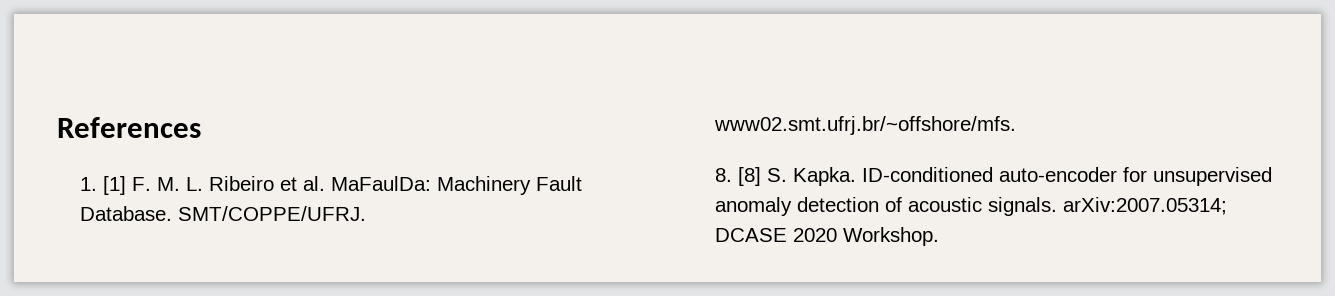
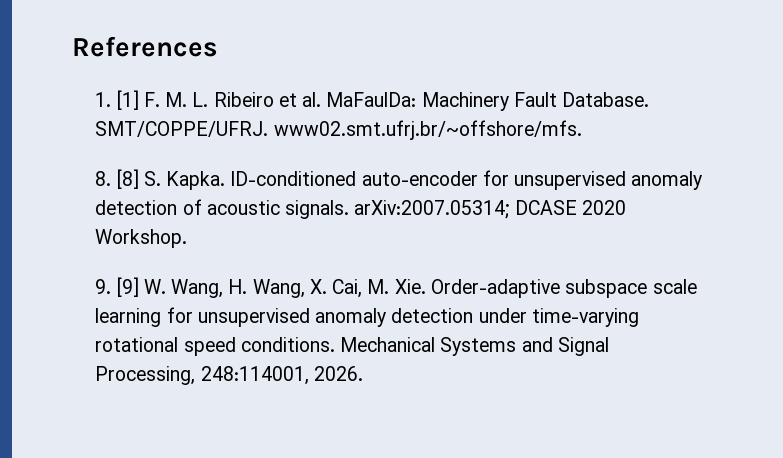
+ 9. [9] W. Wang, H. Wang, X. Cai, M. Xie. Order-adaptive subspace scale learning for unsupervised anomaly detection under time-varying rotational speed conditions. Mechanical Systems and Signal Processing, 248:114001, 2026.

